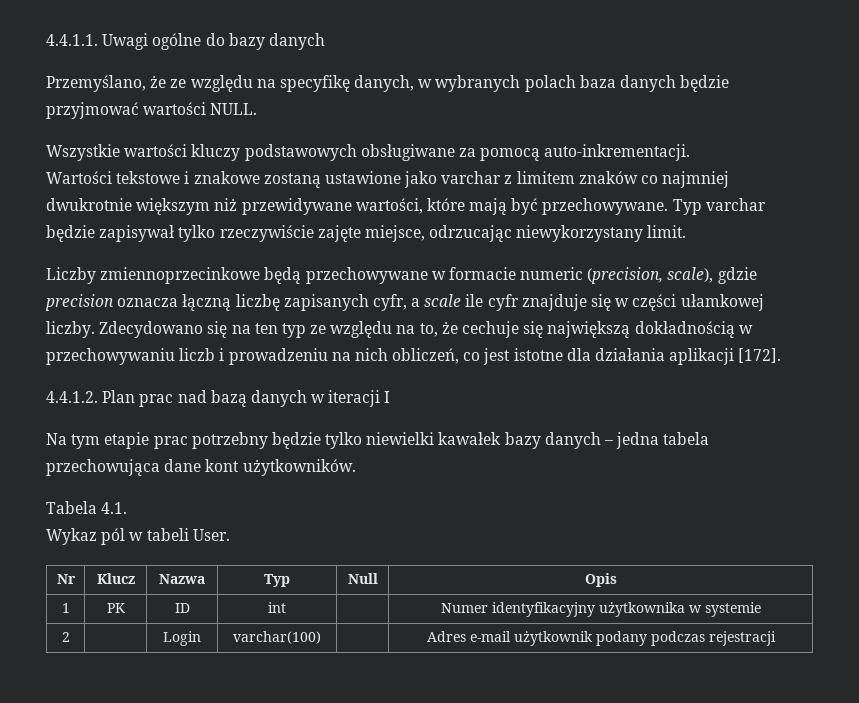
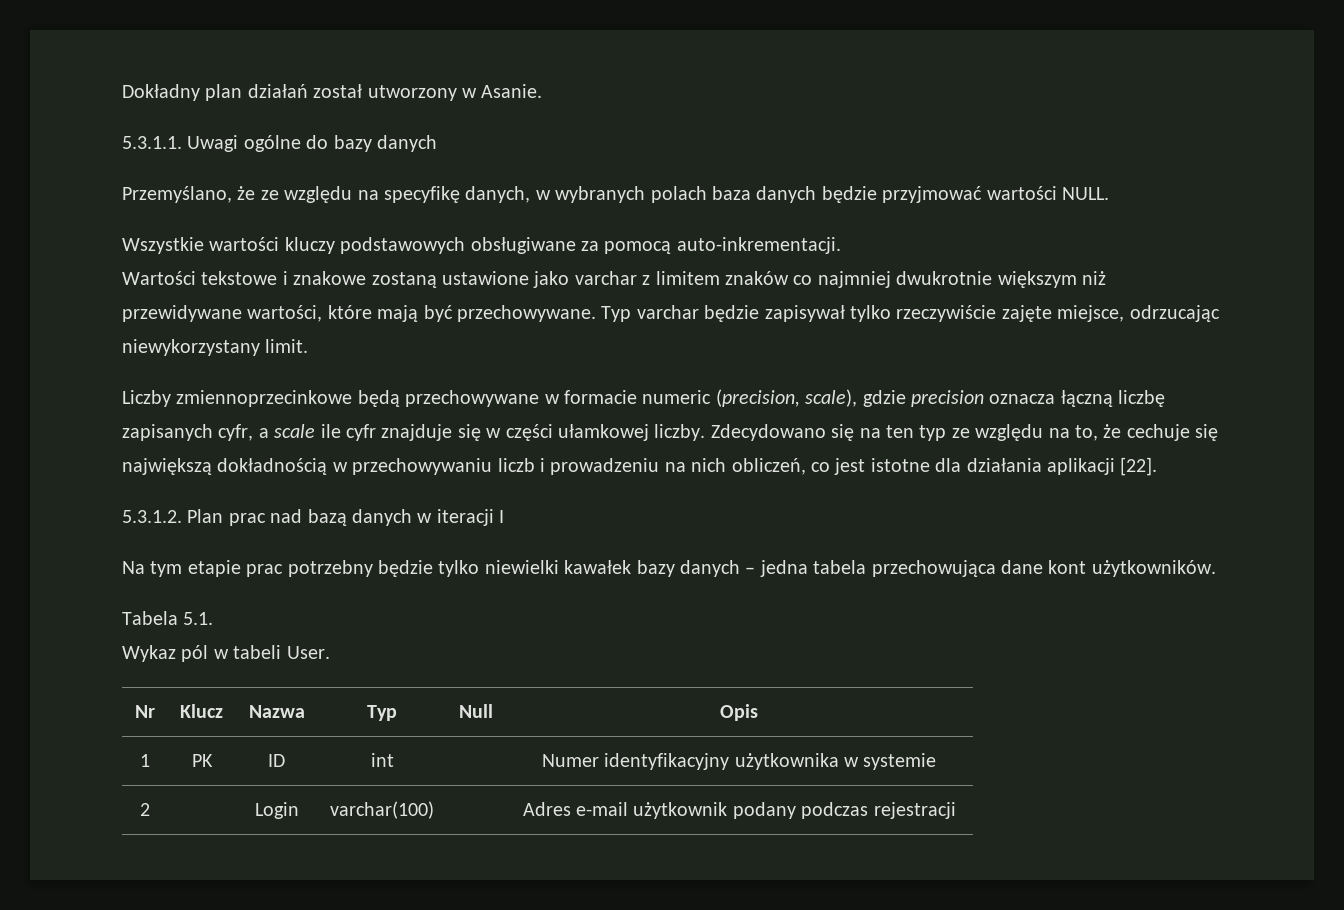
- 4.4.1.1. Uwagi ogólne do bazy danych
+ Dokładny plan działań został utworzony w Asanie.
+ 5.3.1.1. Uwagi ogólne do bazy danych
- Zdecydowano się na ten typ ze względu na to, że cechuje się największą dokładnością w przechowywaniu liczb i prowadzeniu na nich obliczeń, co jest istotne dla działania aplikacji [172].
- 4.4.1.2. Plan prac nad bazą danych w iteracji I
+ Zdecydowano się na ten typ ze względu na to, że cechuje się największą dokładnością w przechowywaniu liczb i prowadzeniu na nich obliczeń, co jest istotne dla działania aplikacji [22].
+ 5.3.1.2. Plan prac nad bazą danych w iteracji I
- Tabela 4.1.
+ Tabela 5.1.

